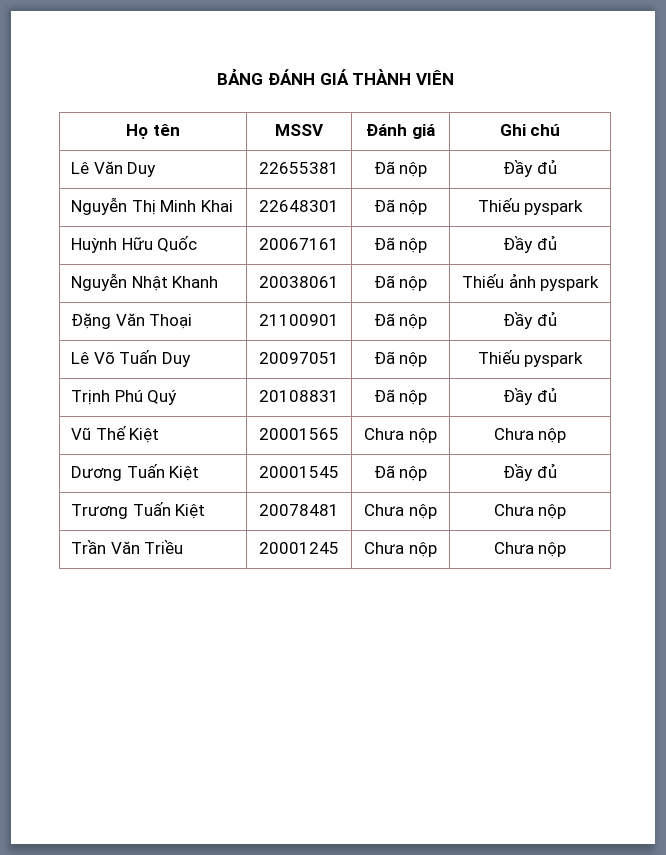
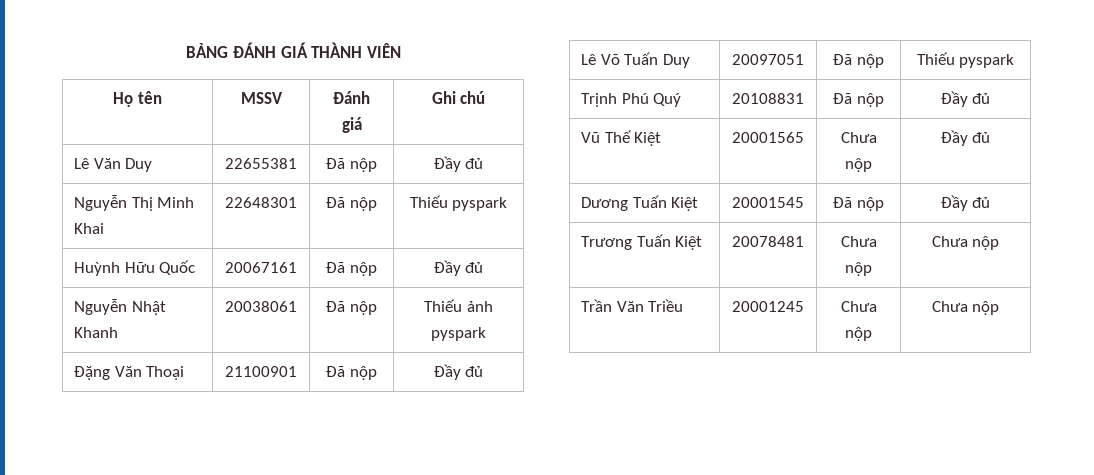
- Vũ Thế Kiệt | 20001565 | Chưa nộp | Chưa nộp
+ Vũ Thế Kiệt | 20001565 | Chưa nộp | Đầy đủ

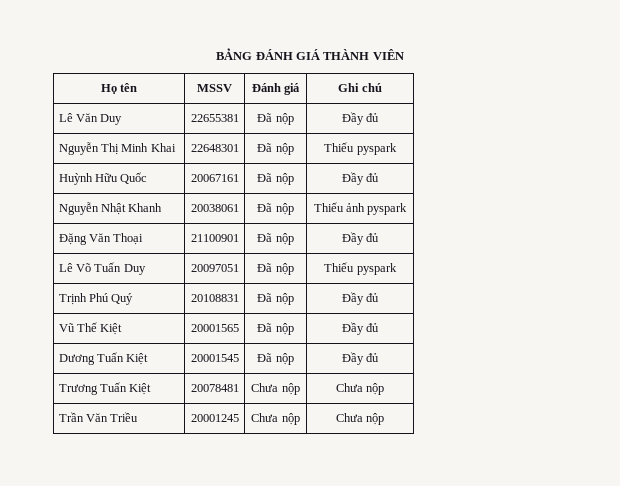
- Vũ Thế Kiệt | 20001565 | Chưa nộp | Đầy đủ
+ Vũ Thế Kiệt | 20001565 | Đã nộp | Đầy đủ

